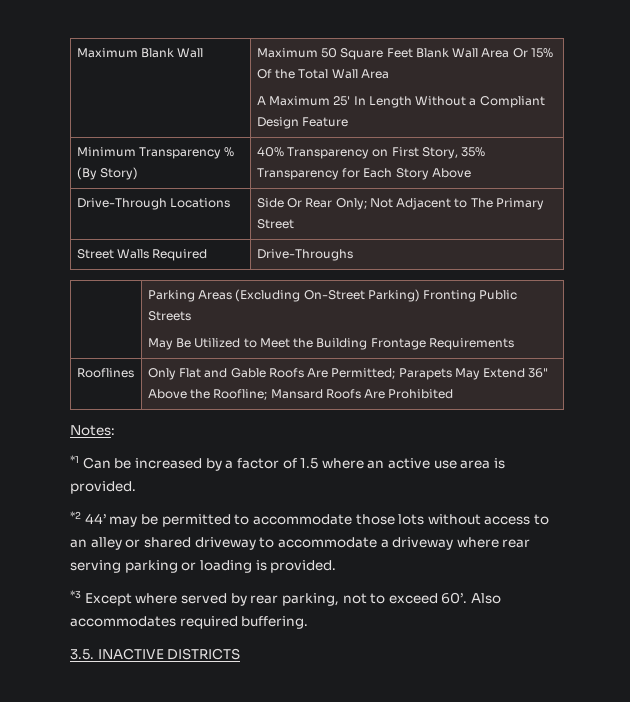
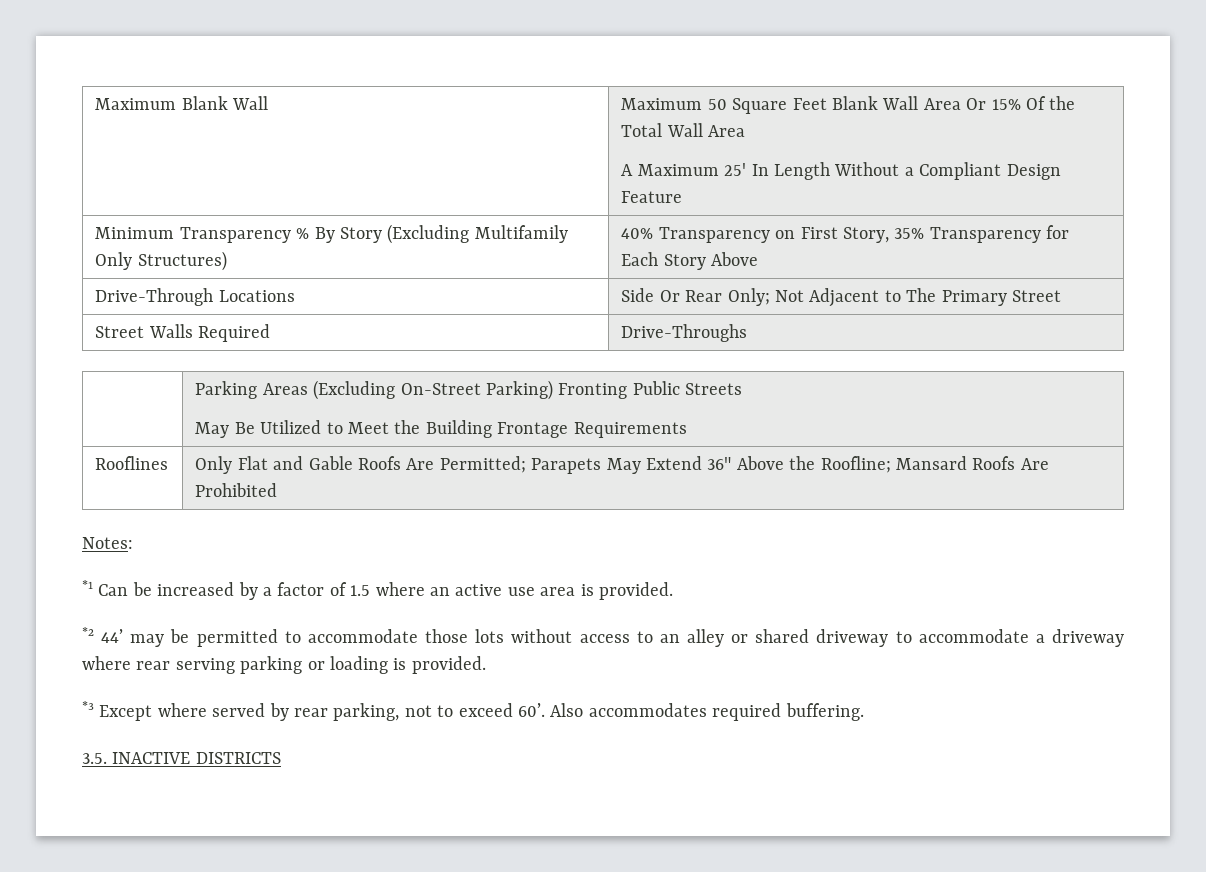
- Minimum Transparency % (By Story) | 40% Transparency on First Story, 35% Transparency for Each Story Above
+ Minimum Transparency % By Story (Excluding Multifamily Only Structures) | 40% Transparency on First Story, 35% Transparency for Each Story Above

